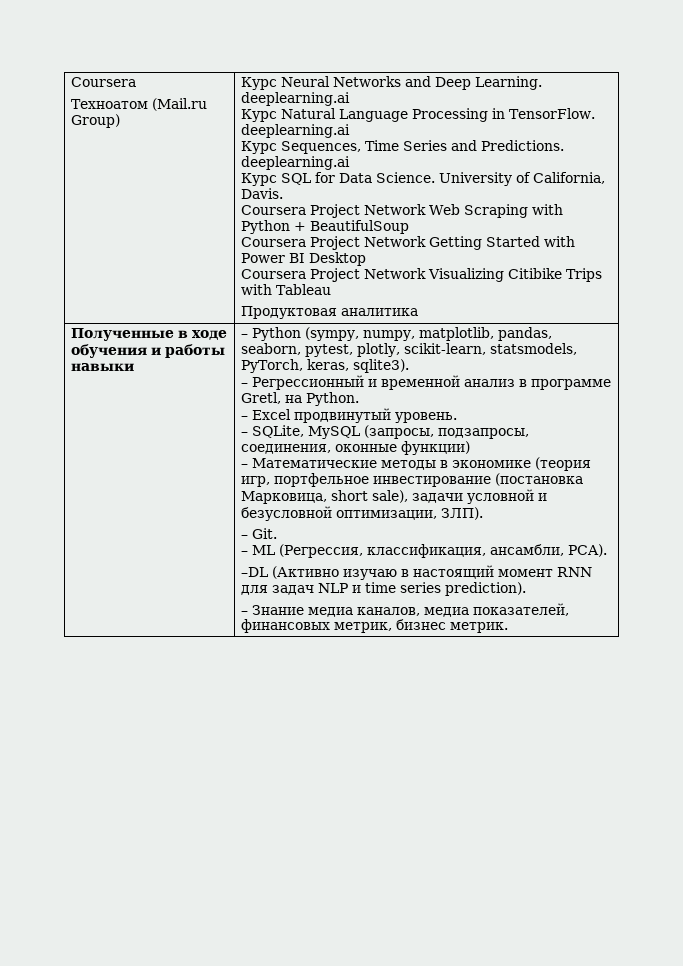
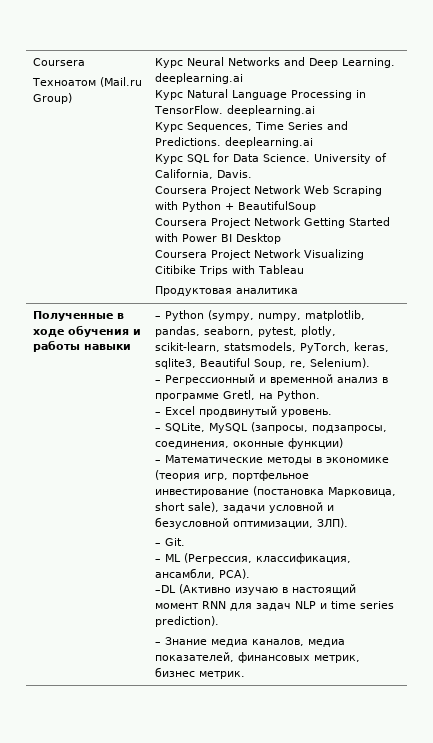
- – Python (sympy, numpy, matplotlib, pandas, seaborn, pytest, plotly, scikit-learn, statsmodels, PyTorch, keras, sqlite3).
+ – Python (sympy, numpy, matplotlib, pandas, seaborn, pytest, plotly, scikit-learn, statsmodels, PyTorch, keras, sqlite3, Beautiful Soup, re, Selenium).

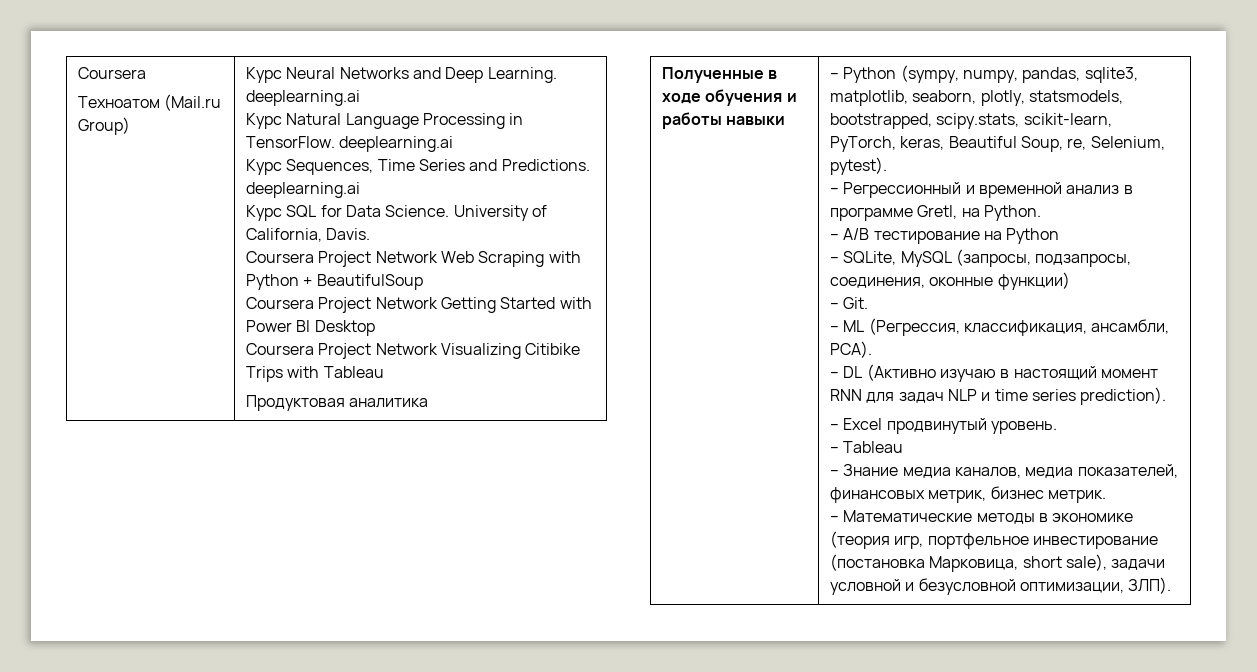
- – Python (sympy, numpy, matplotlib, pandas, seaborn, pytest, plotly, scikit-learn, statsmodels, PyTorch, keras, sqlite3, Beautiful Soup, re, Selenium).
+ – Python (sympy, numpy, pandas, sqlite3, matplotlib, seaborn, plotly, statsmodels, bootstrapped, scipy.stats, scikit-learn, PyTorch, keras, Beautiful Soup, re, Selenium, pytest).
- – Excel продвинутый уровень.
+ – A/B тестирование на Python
+ – Git.
+ – ML (Регрессия, классификация, ансамбли, PCA).
+ – DL (Активно изучаю в настоящий момент RNN для задач NLP и time series prediction).
+ – Excel продвинутый уровень.
+ – Tableau
+ – Знание медиа каналов, медиа показателей, финансовых метрик, бизнес метрик.
- – Git.
- – ML (Регрессия, классификация, ансамбли, PCA).
- –DL (Активно изучаю в настоящий момент RNN для задач NLP и time series prediction).
- – Знание медиа каналов, медиа показателей, финансовых метрик, бизнес метрик.

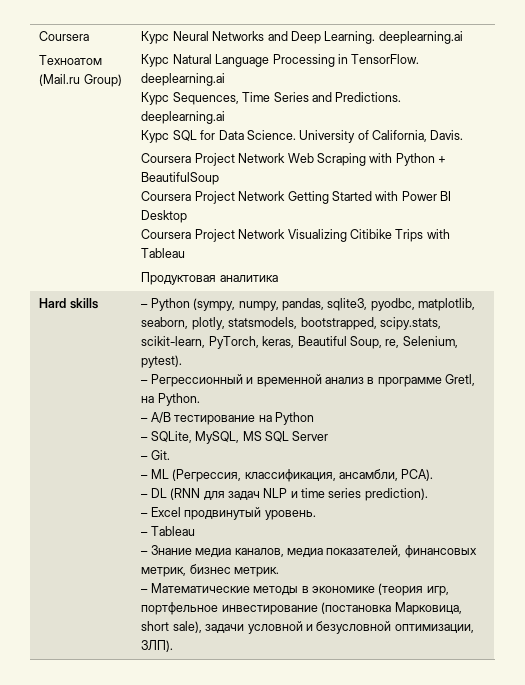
- Полученные в ходе обучения и работы навыки
+ Hard skills
- – Python (sympy, numpy, pandas, sqlite3, matplotlib, seaborn, plotly, statsmodels, bootstrapped, scipy.stats, scikit-learn, PyTorch, keras, Beautiful Soup, re, Selenium, pytest).
+ – Python (sympy, numpy, pandas, sqlite3, pyodbc, matplotlib, seaborn, plotly, statsmodels, bootstrapped, scipy.stats, scikit-learn, PyTorch, keras, Beautiful Soup, re, Selenium, pytest).
- – SQLite, MySQL (запросы, подзапросы, соединения, оконные функции)
+ – SQLite, MySQL, MS SQL Server
- – DL (Активно изучаю в настоящий момент RNN для задач NLP и time series prediction).
+ – DL (RNN для задач NLP и time series prediction).

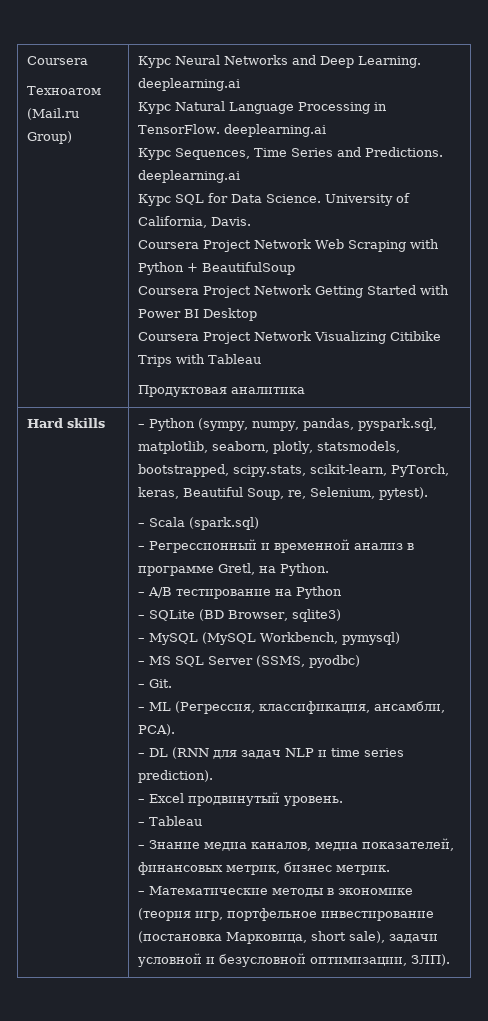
- – Python (sympy, numpy, pandas, sqlite3, pyodbc, matplotlib, seaborn, plotly, statsmodels, bootstrapped, scipy.stats, scikit-learn, PyTorch, keras, Beautiful Soup, re, Selenium, pytest).
+ – Python (sympy, numpy, pandas, pyspark.sql, matplotlib, seaborn, plotly, statsmodels, bootstrapped, scipy.stats, scikit-learn, PyTorch, keras, Beautiful Soup, re, Selenium, pytest).
+ – Scala (spark.sql)
- – SQLite, MySQL, MS SQL Server
+ – SQLite (BD Browser, sqlite3)
+ – MySQL (MySQL Workbench, pymysql)
+ – MS SQL Server (SSMS, pyodbc)

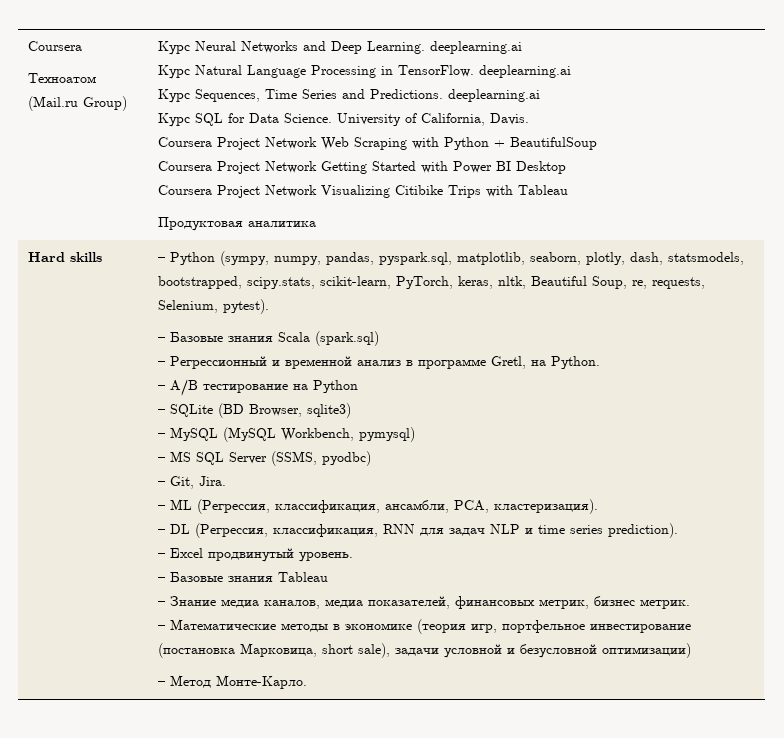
- – Python (sympy, numpy, pandas, pyspark.sql, matplotlib, seaborn, plotly, statsmodels, bootstrapped, scipy.stats, scikit-learn, PyTorch, keras, Beautiful Soup, re, Selenium, pytest).
+ – Python (sympy, numpy, pandas, pyspark.sql, matplotlib, seaborn, plotly, dash, statsmodels, bootstrapped, scipy.stats, scikit-learn, PyTorch, keras, nltk, Beautiful Soup, re, requests, Selenium, pytest).
- – Scala (spark.sql)
+ – Базовые знания Scala (spark.sql)
- – Git.
+ – Git, Jira.
- – ML (Регрессия, классификация, ансамбли, PCA).
+ – ML (Регрессия, классификация, ансамбли, PCA, кластеризация).
- – DL (RNN для задач NLP и time series prediction).
+ – DL (Регрессия, классификация, RNN для задач NLP и time series prediction).
- – Tableau
+ – Базовые знания Tableau
- – Математические методы в экономике (теория игр, портфельное инвестирование (постановка Марковица, short sale), задачи условной и безусловной оптимизации, ЗЛП).
+ – Математические методы в экономике (теория игр, портфельное инвестирование (постановка Марковица, short sale), задачи условной и безусловной оптимизации)
+ – Метод Монте-Карло.

